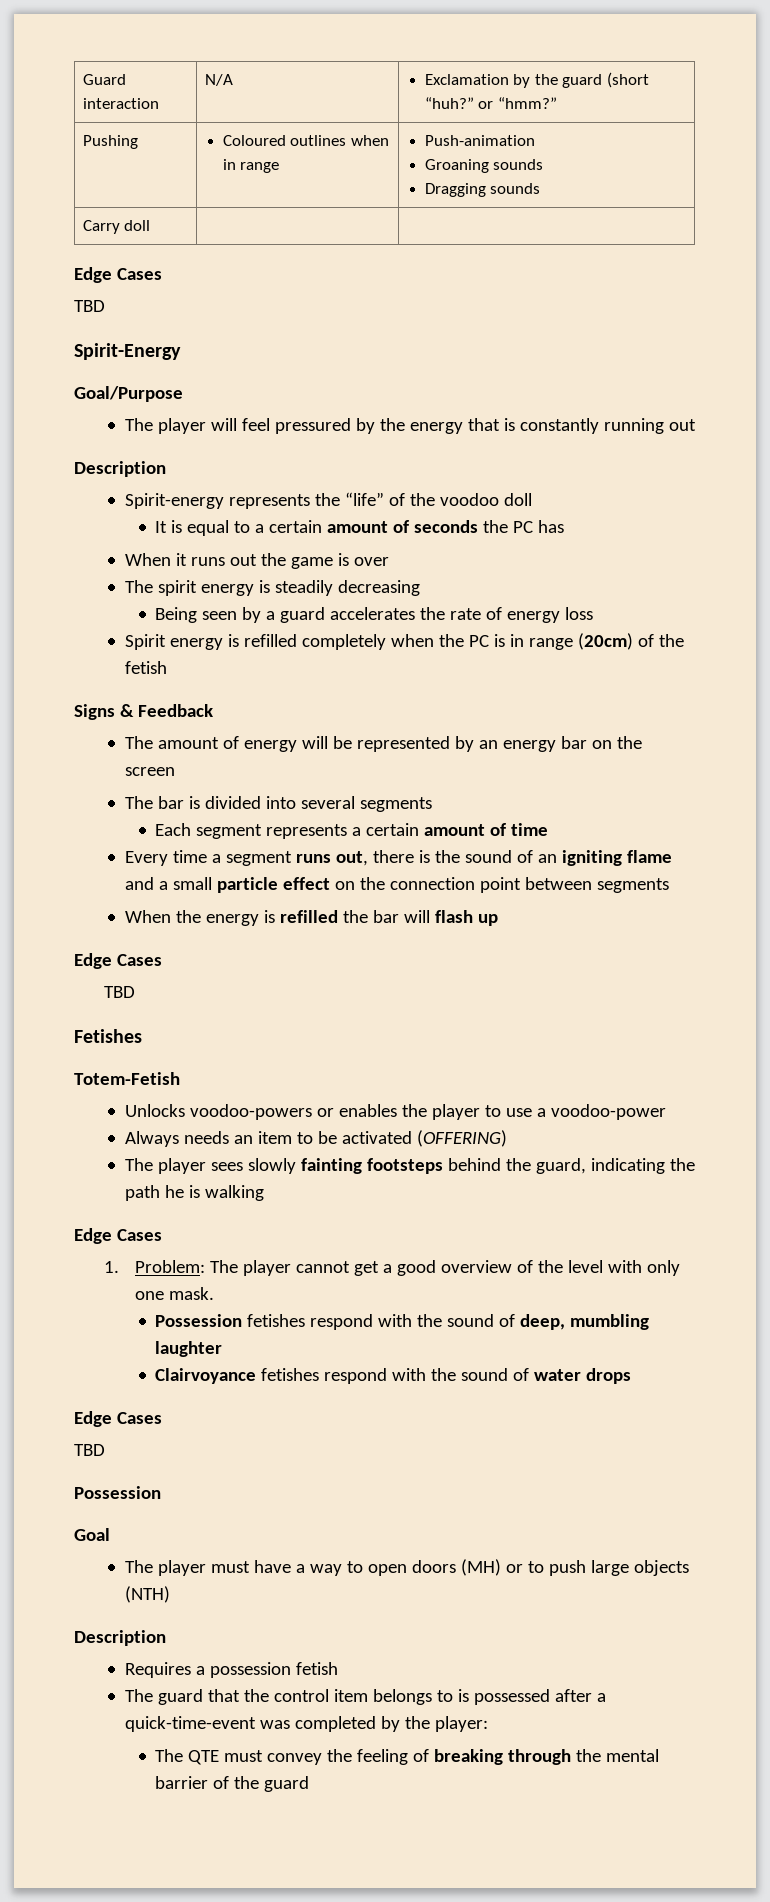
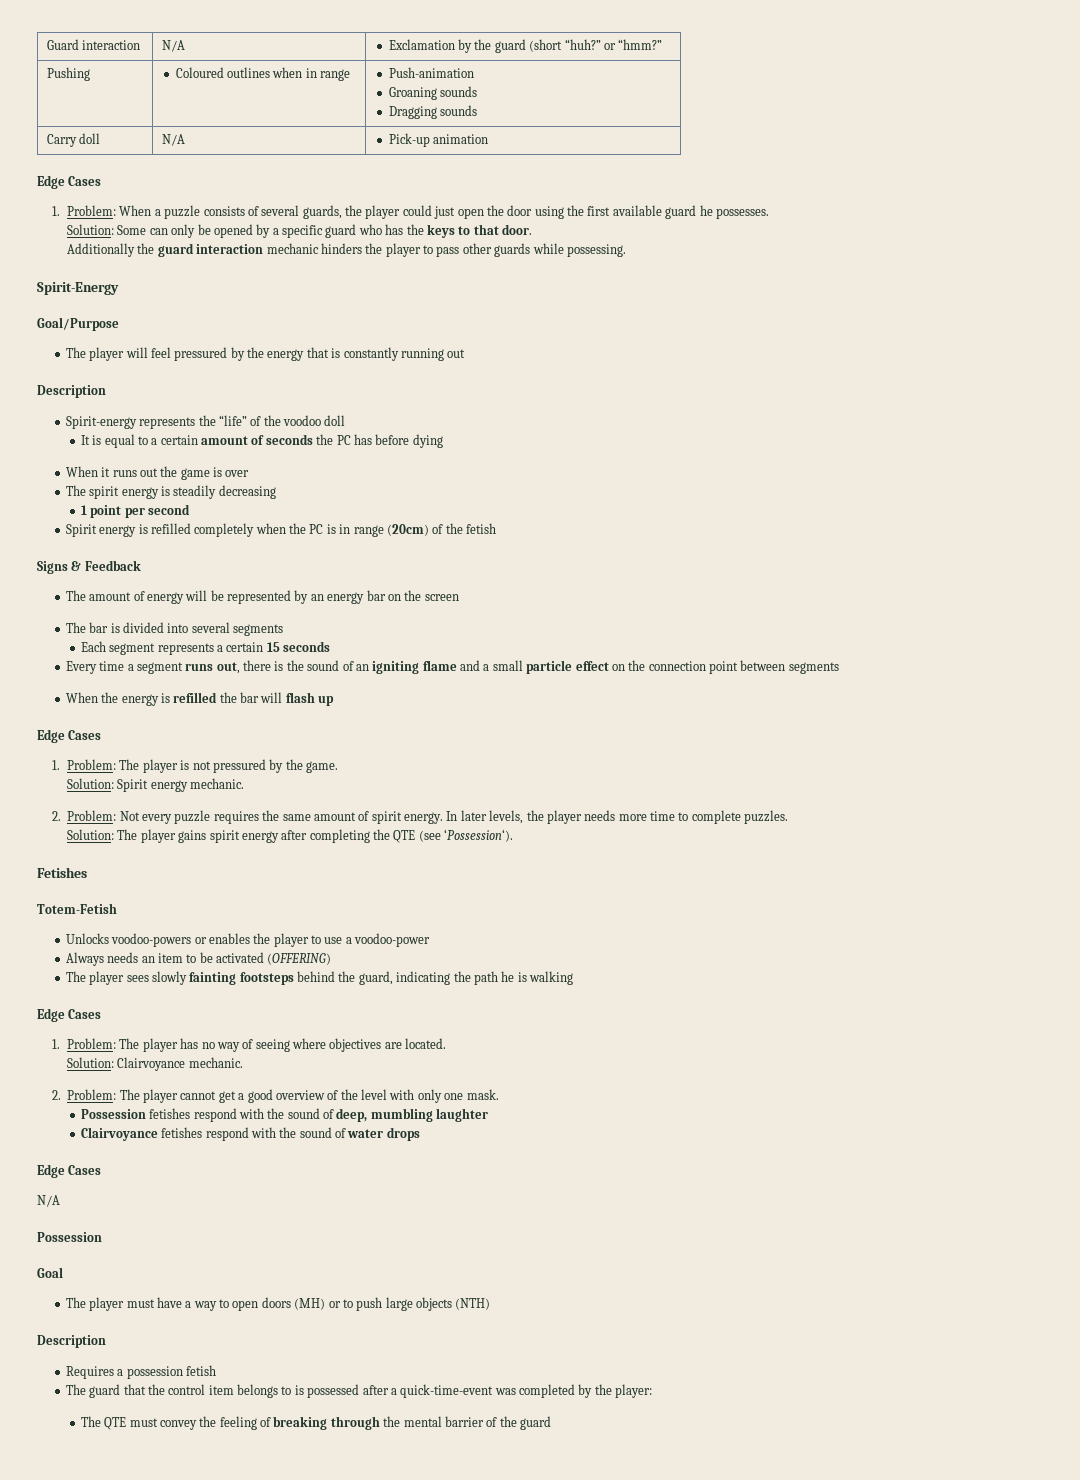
- Carry doll | |
+ Carry doll | N/A | Pick-up animation
  Edge Cases
- TBD
+ 1. Problem: When a puzzle consists of several guards, the player could just open the door using the first available guard he possesses.
+ Solution: Some can only be opened by a specific guard who has the keys to that door.
+ Additionally the guard interaction mechanic hinders the player to pass other guards while possessing.
- It is equal to a certain amount of seconds the PC has
+ It is equal to a certain amount of seconds the PC has before dying
- Being seen by a guard accelerates the rate of energy loss
+ 1 point per second
- Each segment represents a certain amount of time
+ Each segment represents a certain 15 seconds
  When the energy is refilled the bar will flash up
  Edge Cases
- TBD
+ 1. Problem: The player is not pressured by the game.
+ Solution: Spirit energy mechanic.
+ 2. Problem: Not every puzzle requires the same amount of spirit energy. In later levels, the player needs more time to complete puzzles.
+ Solution: The player gains spirit energy after completing the QTE (see ‘Possession‘).
- 1. Problem: The player cannot get a good overview of the level with only one mask.
+ 1. Problem: The player has no way of seeing where objectives are located.
+ Solution: Clairvoyance mechanic.
+ 2. Problem: The player cannot get a good overview of the level with only one mask.
  Clairvoyance fetishes respond with the sound of water drops
  Edge Cases
- TBD
+ N/A

